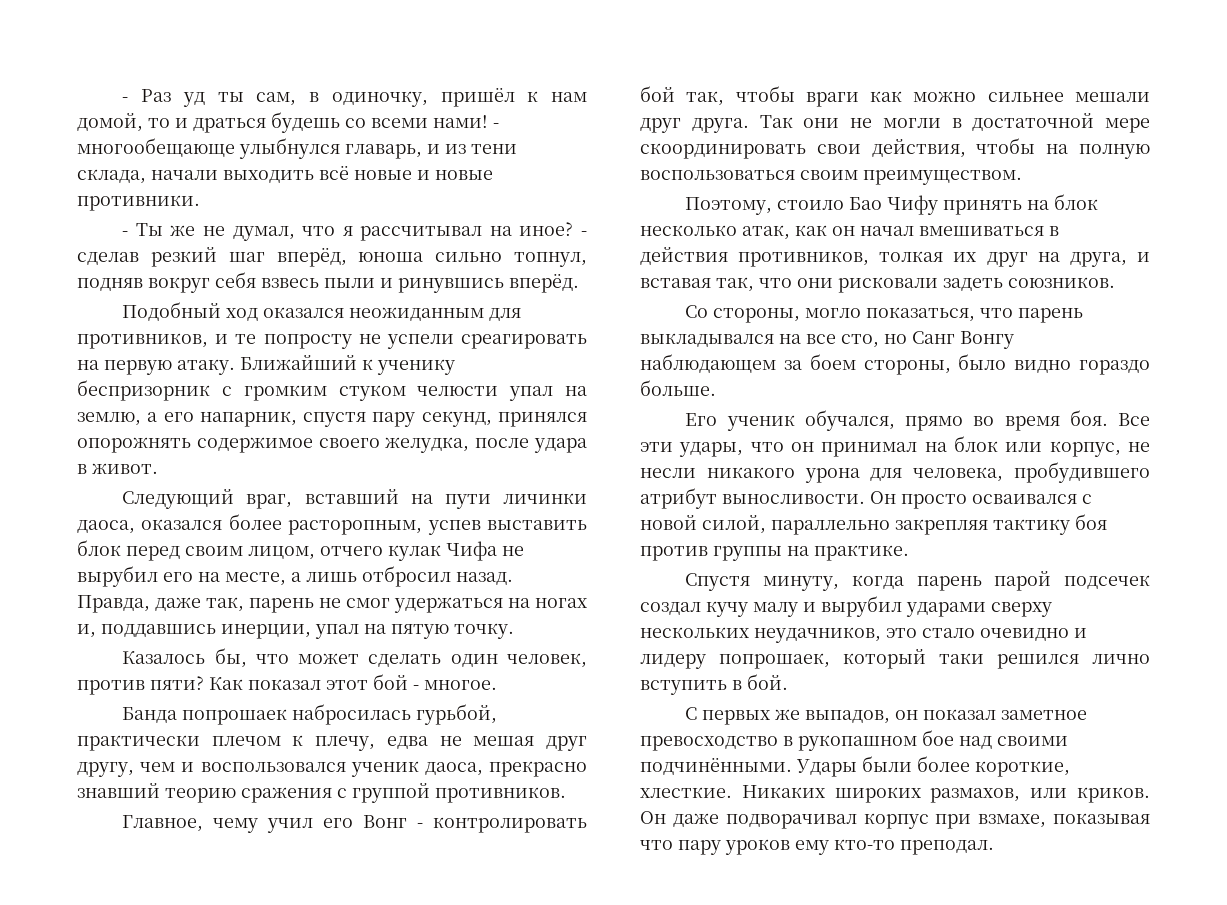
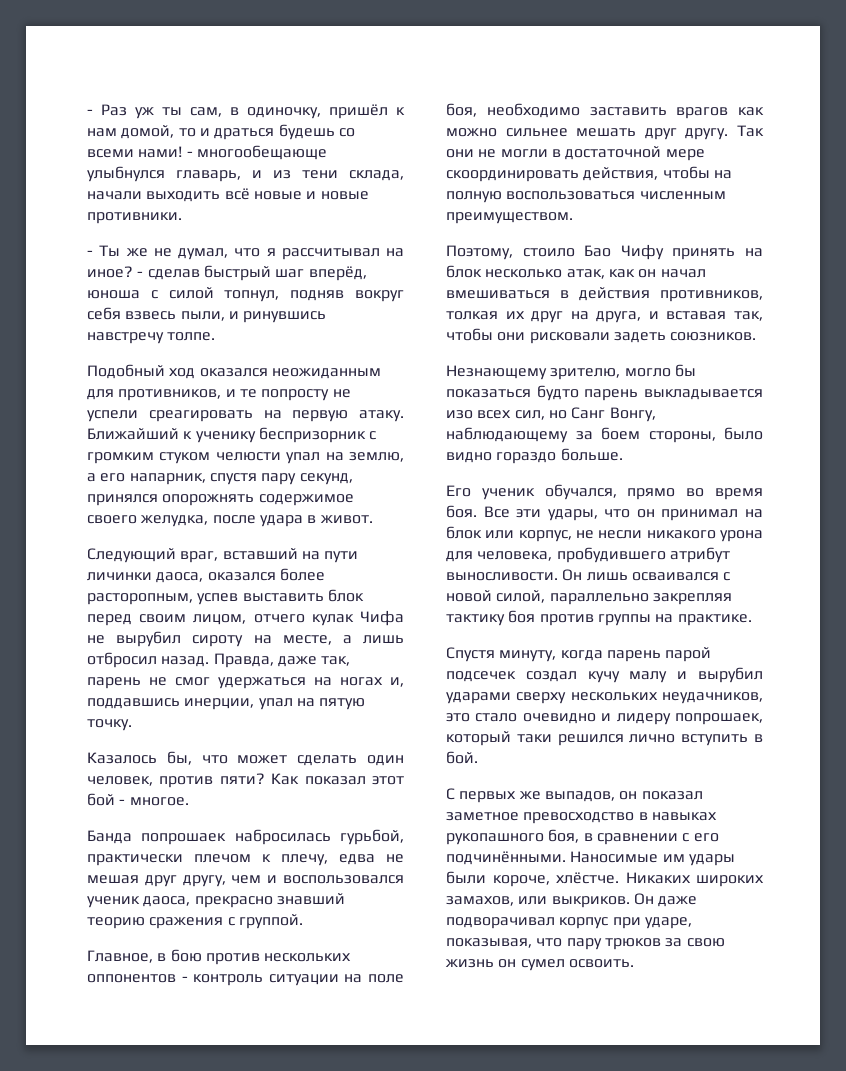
- - Раз уд ты сам, в одиночку, пришёл к нам домой, то и драться будешь со всеми нами!
+ - Раз уж ты сам, в одиночку, пришёл к нам домой, то и драться будешь со всеми нами!
- - сделав резкий шаг вперёд, юноша сильно топнул, подняв вокруг себя взвесь пыли и ринувшись вперёд.
+ - сделав быстрый шаг вперёд, юноша с силой топнул, подняв вокруг себя взвесь пыли, и ринувшись навстречу толпе.
- Следующий враг, вставший на пути личинки даоса, оказался более расторопным, успев выставить блок перед своим лицом, отчего кулак Чифа не вырубил его на месте, а лишь отбросил назад.
+ Следующий враг, вставший на пути личинки даоса, оказался более расторопным, успев выставить блок перед своим лицом, отчего кулак Чифа не вырубил сироту на месте, а лишь отбросил назад.
- Банда попрошаек набросилась гурьбой, практически плечом к плечу, едва не мешая друг другу, чем и воспользовался ученик даоса, прекрасно знавший теорию сражения с группой противников.
+ Банда попрошаек набросилась гурьбой, практически плечом к плечу, едва не мешая друг другу, чем и воспользовался ученик даоса, прекрасно знавший теорию сражения с группой.
- Главное, чему учил его Вонг - контролировать бой так, чтобы враги как можно сильнее мешали друг друга.
+ Главное, в бою против нескольких оппонентов - контроль ситуации на поле боя, необходимо заставить врагов как можно сильнее мешать друг другу.
- Так они не могли в достаточной мере скоординировать свои действия, чтобы на полную воспользоваться своим преимуществом.
+ Так они не могли в достаточной мере скоординировать действия, чтобы на полную воспользоваться численным преимуществом.
- Поэтому, стоило Бао Чифу принять на блок несколько атак, как он начал вмешиваться в действия противников, толкая их друг на друга, и вставая так, что они рисковали задеть союзников.
+ Поэтому, стоило Бао Чифу принять на блок несколько атак, как он начал вмешиваться в действия противников, толкая их друг на друга, и вставая так, чтобы они рисковали задеть союзников.
- Со стороны, могло показаться, что парень выкладывался на все сто, но Санг Вонгу наблюдающем за боем стороны, было видно гораздо больше.
+ Незнающему зрителю, могло бы показаться будто парень выкладывается изо всех сил, но Санг Вонгу, наблюдающему за боем стороны, было видно гораздо больше.
- Он просто осваивался с новой силой, параллельно закрепляя тактику боя против группы на практике.
+ Он лишь осваивался с новой силой, параллельно закрепляя тактику боя против группы на практике.
- С первых же выпадов, он показал заметное превосходство в рукопашном бое над своими подчинёнными. Удары были более короткие, хлесткие. Никаких широких размахов, или криков.
+ С первых же выпадов, он показал заметное превосходство в навыках рукопашного боя, в сравнении с его подчинёнными. Наносимые им удары были короче, хлёстче. Никаких широких замахов, или выкриков.
- Он даже подворачивал корпус при взмахе, показывая что пару уроков ему кто-то преподал.
+ Он даже подворачивал корпус при ударе, показывая, что пару трюков за свою жизнь он сумел освоить.

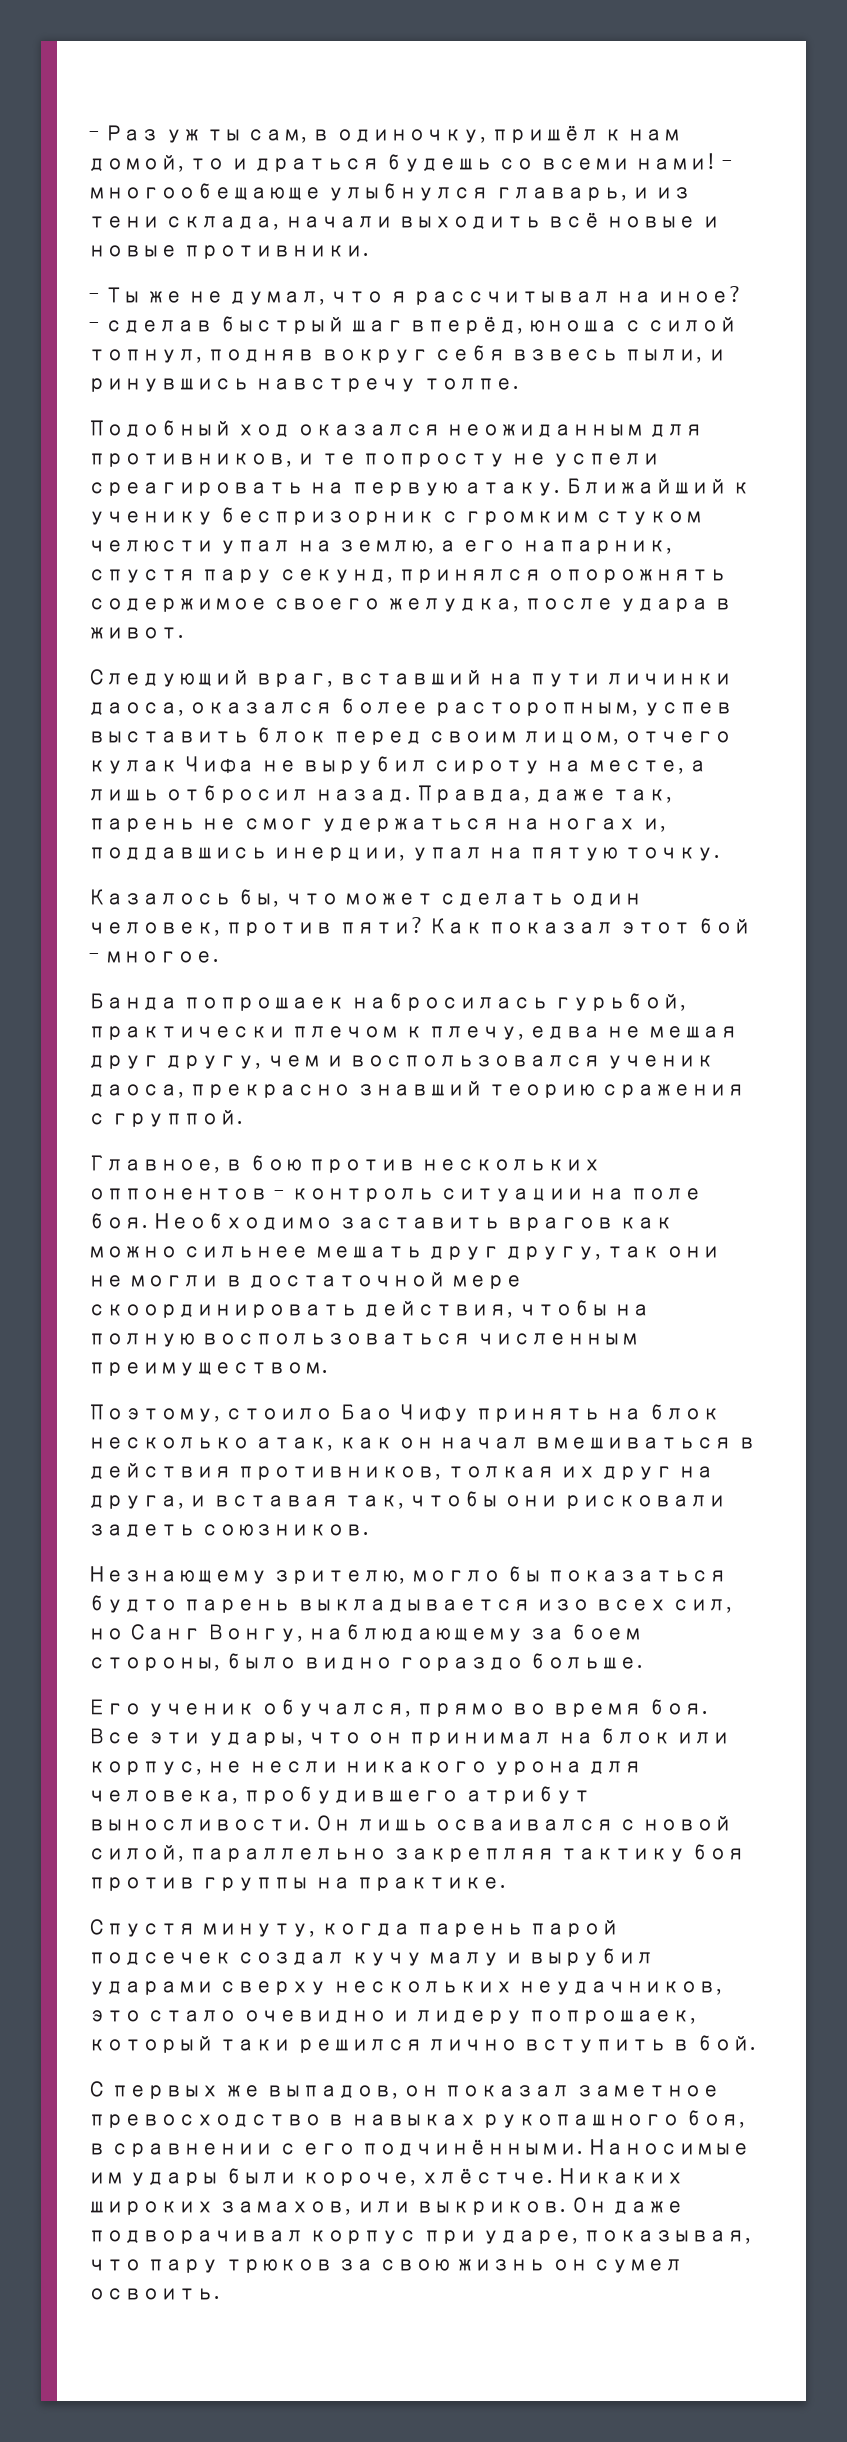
- Главное, в бою против нескольких оппонентов - контроль ситуации на поле боя, необходимо заставить врагов как можно сильнее мешать друг другу. Так они не могли в достаточной мере скоординировать действия, чтобы на полную воспользоваться численным преимуществом.
+ Главное, в бою против нескольких оппонентов - контроль ситуации на поле боя. Необходимо заставить врагов как можно сильнее мешать друг другу, так они не могли в достаточной мере скоординировать действия, чтобы на полную воспользоваться численным преимуществом.

